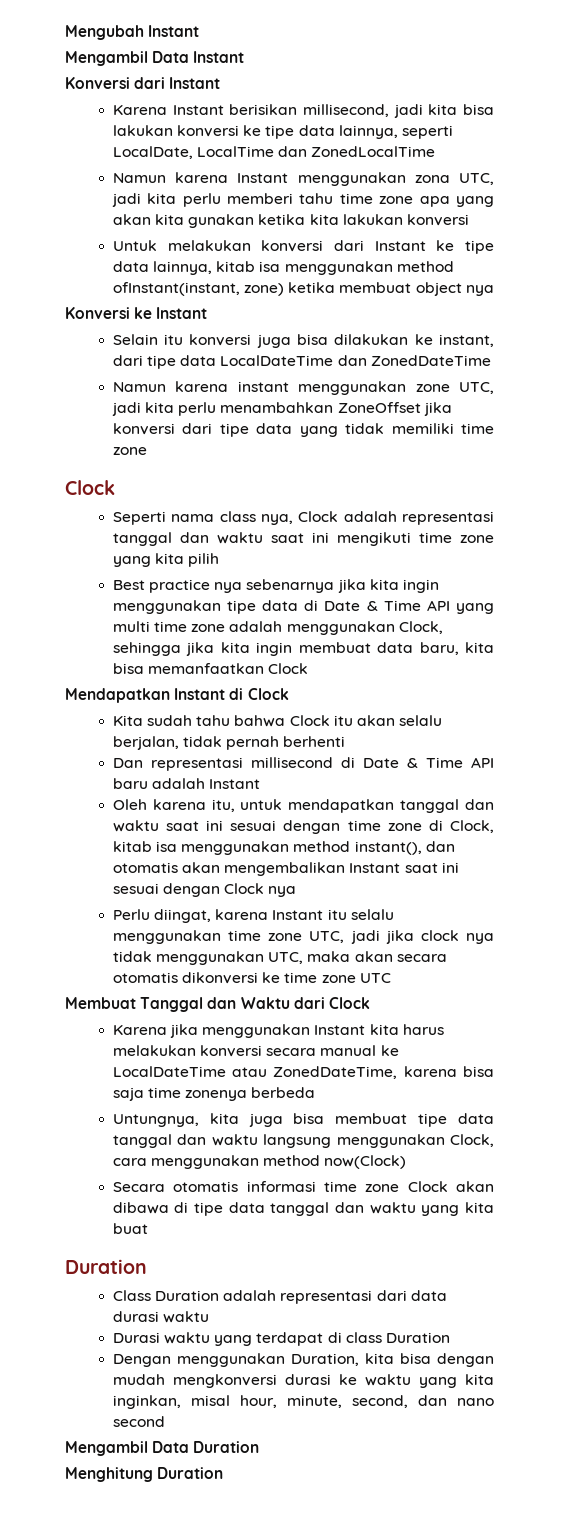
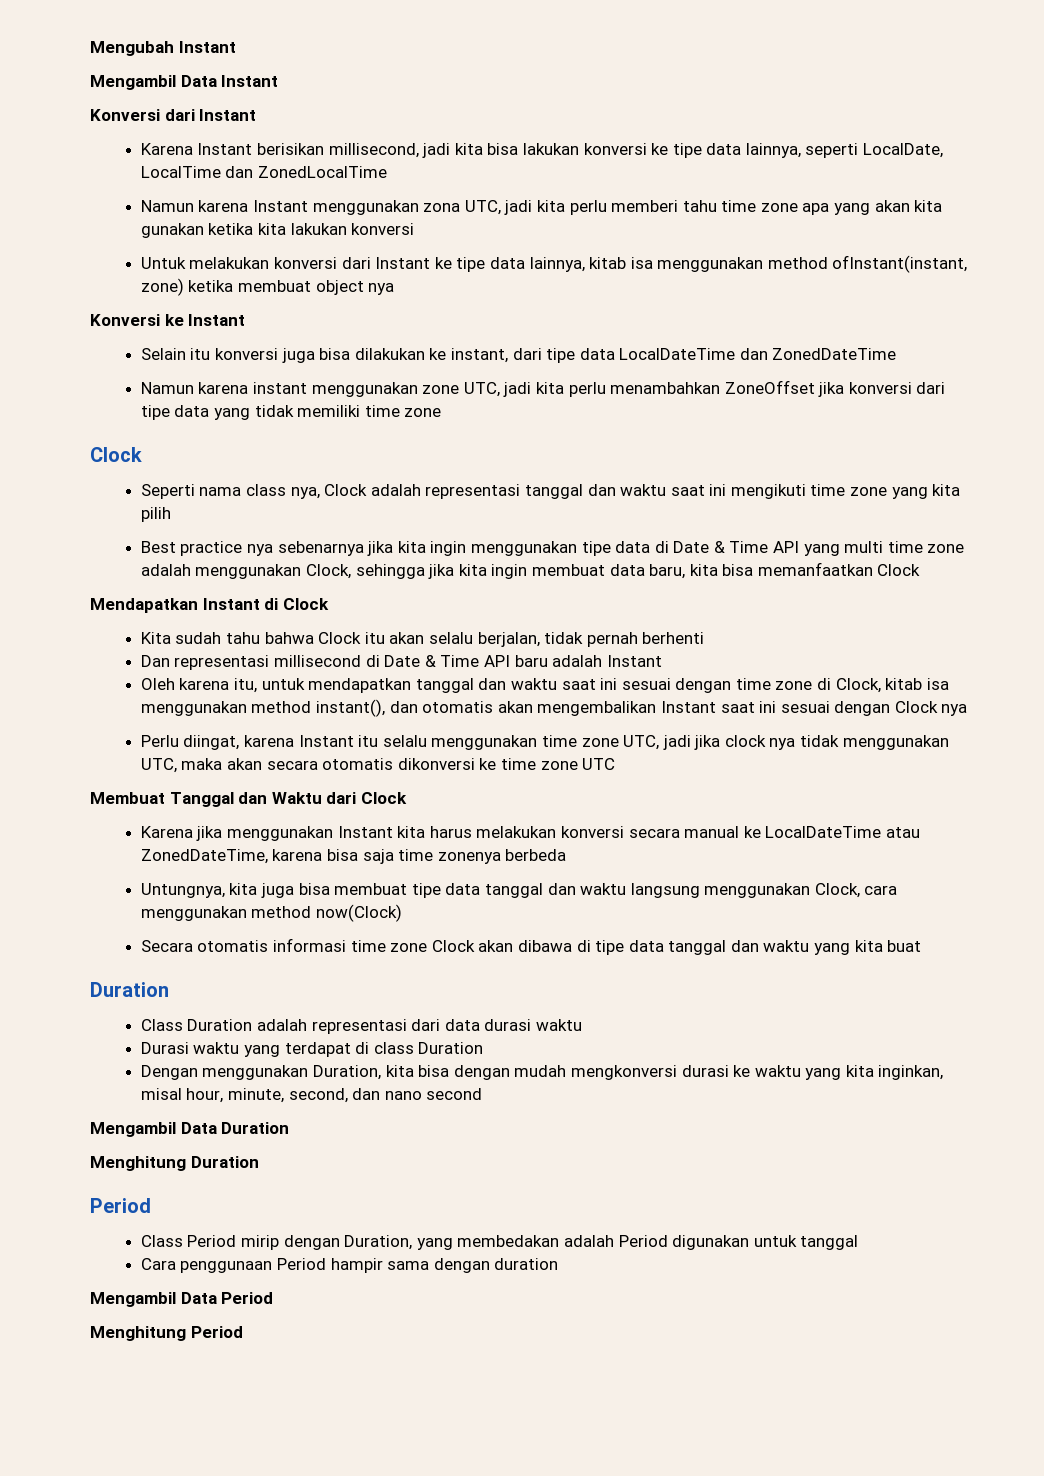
  Menghitung Duration
+ Period
+ Class Period mirip dengan Duration, yang membedakan adalah Period digunakan untuk tanggal
+ Cara penggunaan Period hampir sama dengan duration
+ Mengambil Data Period
+ Menghitung Period

